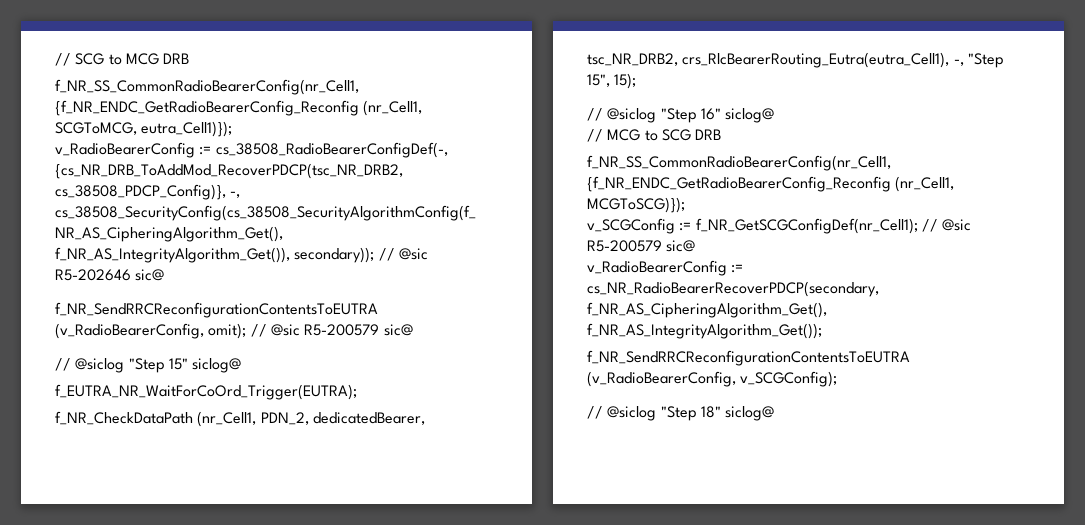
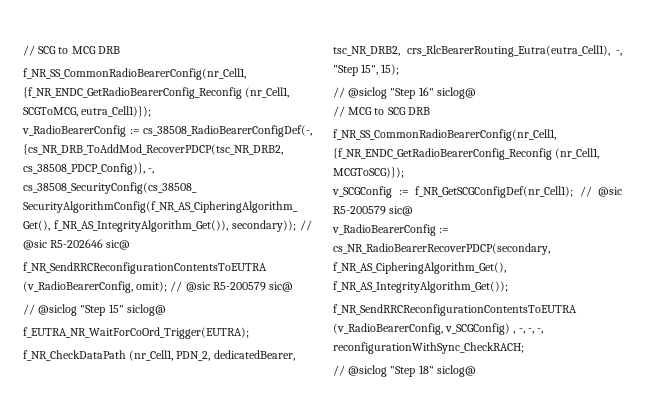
- f_NR_SendRRCReconfigurationContentsToEUTRA (v_RadioBearerConfig, v_SCGConfig);
+ f_NR_SendRRCReconfigurationContentsToEUTRA (v_RadioBearerConfig, v_SCGConfig) , -, -, -, reconfigurationWithSync_CheckRACH;

